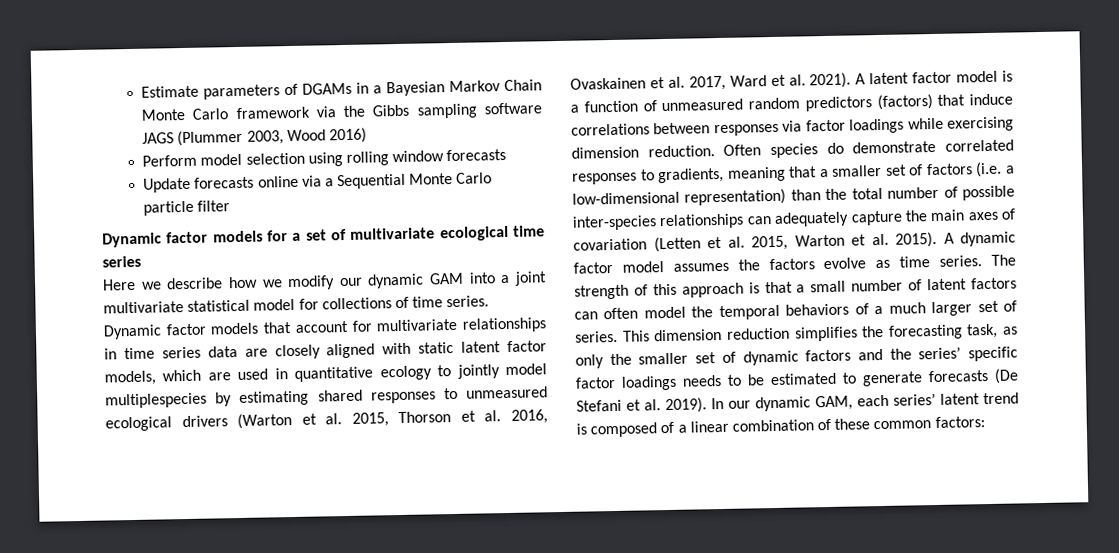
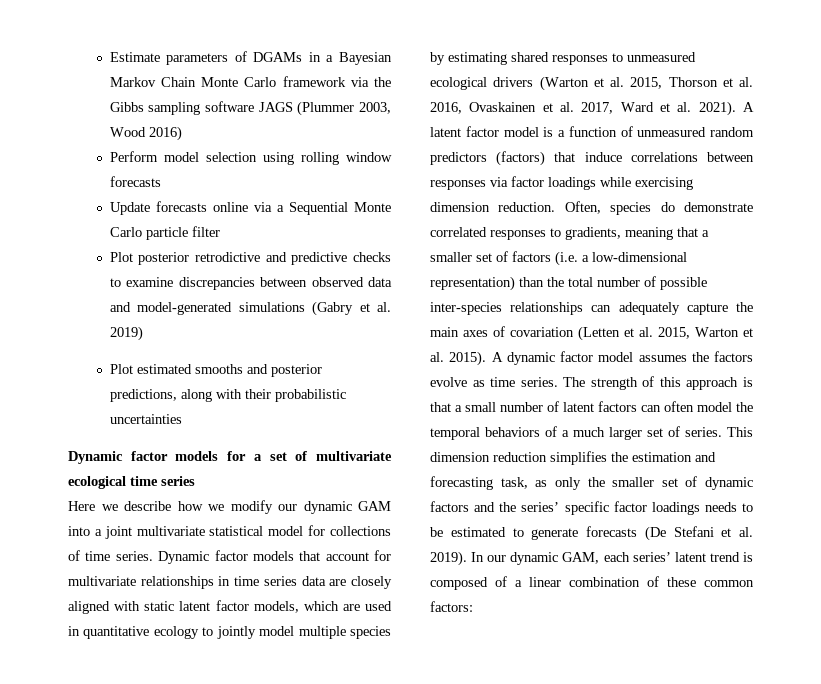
+ Plot posterior retrodictive and predictive checks to examine discrepancies between observed data and model-generated simulations (Gabry et al. 2019)
+ Plot estimated smooths and posterior predictions, along with their probabilistic uncertainties
- Dynamic factor models that account for multivariate relationships in time series data are closely aligned with static latent factor models, which are used in quantitative ecology to jointly model multiplespecies by estimating shared responses to unmeasured ecological drivers (Warton et al. 2015, Thorson et al. 2016, Ovaskainen et al. 2017, Ward et al. 2021).
+ Dynamic factor models that account for multivariate relationships in time series data are closely aligned with static latent factor models, which are used in quantitative ecology to jointly model multiple species by estimating shared responses to unmeasured ecological drivers (Warton et al. 2015, Thorson et al. 2016, Ovaskainen et al. 2017, Ward et al. 2021).
- Often species do demonstrate correlated responses to gradients, meaning that a smaller set of factors (i.e. a low-dimensional representation) than the total number of possible inter-species relationships can adequately capture the main axes of covariation (Letten et al. 2015, Warton et al. 2015).
+ Often, species do demonstrate correlated responses to gradients, meaning that a smaller set of factors (i.e. a low-dimensional representation) than the total number of possible inter-species relationships can adequately capture the main axes of covariation (Letten et al. 2015, Warton et al. 2015).
- This dimension reduction simplifies the forecasting task, as only the smaller set of dynamic factors and the series’ specific factor loadings needs to be estimated to generate forecasts (De Stefani et al. 2019).
+ This dimension reduction simplifies the estimation and forecasting task, as only the smaller set of dynamic factors and the series’ specific factor loadings needs to be estimated to generate forecasts (De Stefani et al. 2019).

